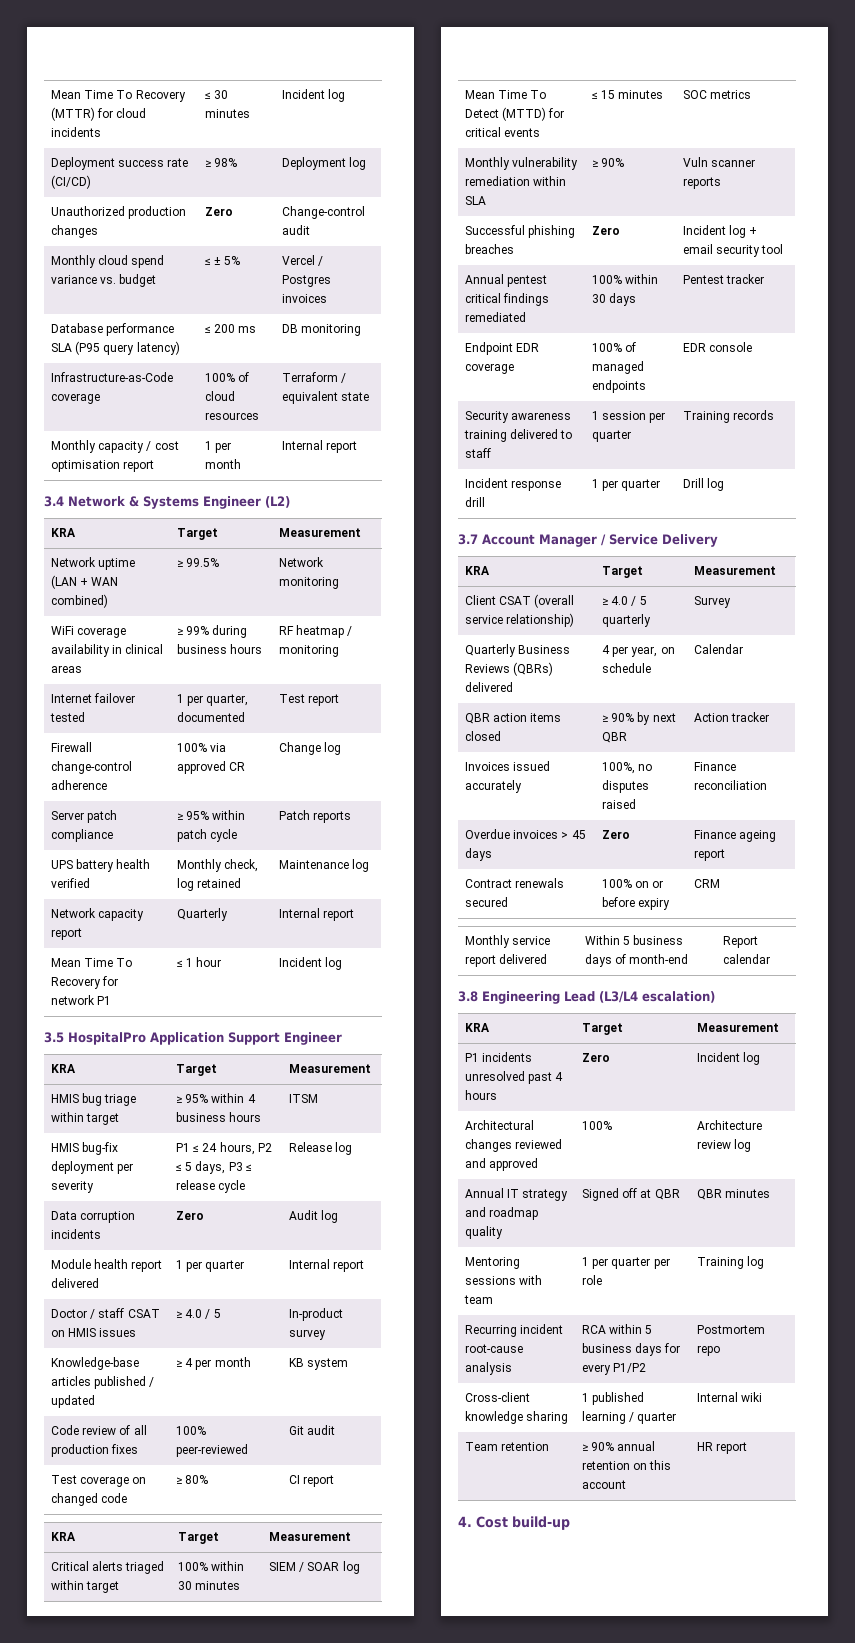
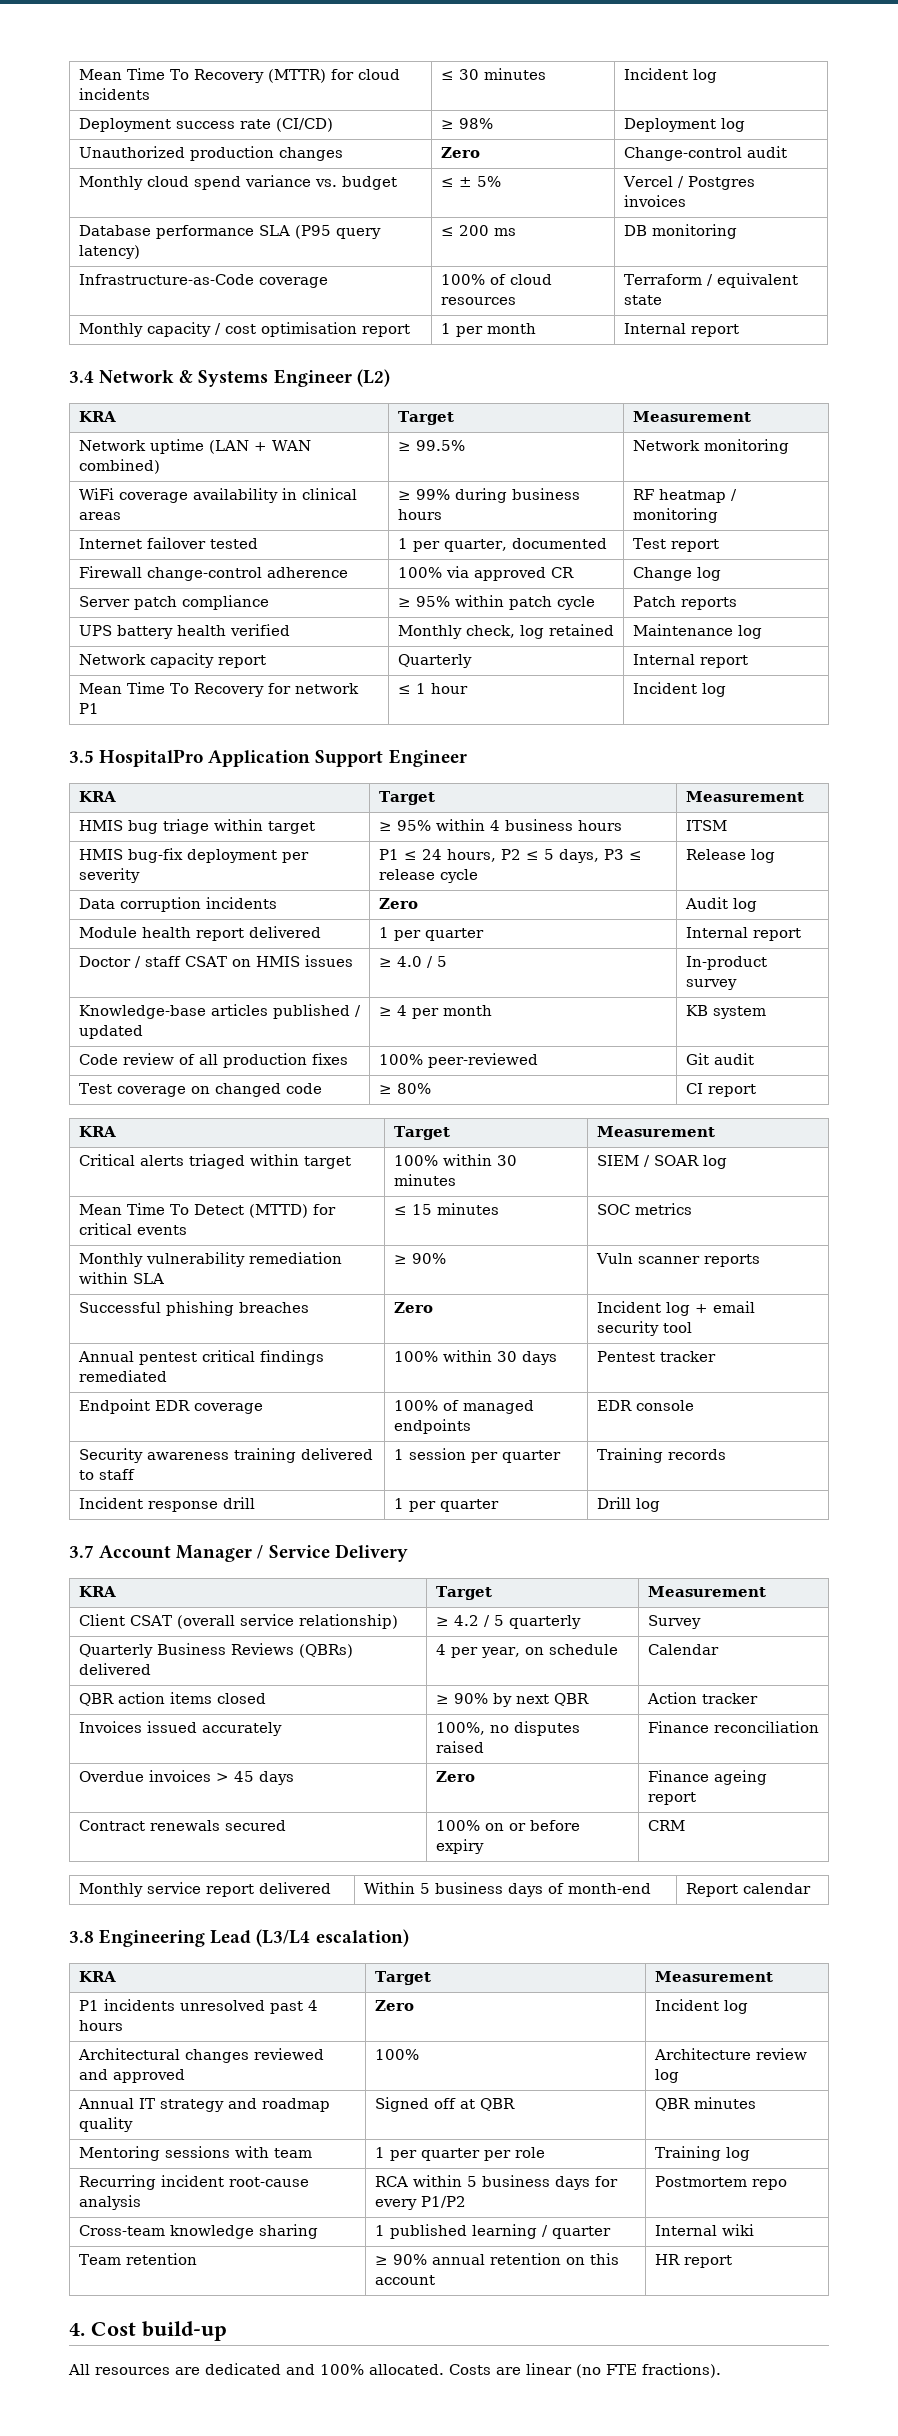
- Client CSAT (overall service relationship) | ≥ 4.0 / 5 quarterly | Survey
+ Client CSAT (overall service relationship) | ≥ 4.2 / 5 quarterly | Survey
- Cross-client knowledge sharing | 1 published learning / quarter | Internal wiki
+ Cross-team knowledge sharing | 1 published learning / quarter | Internal wiki
+ All resources are dedicated and 100% allocated. Costs are linear (no FTE fractions).

